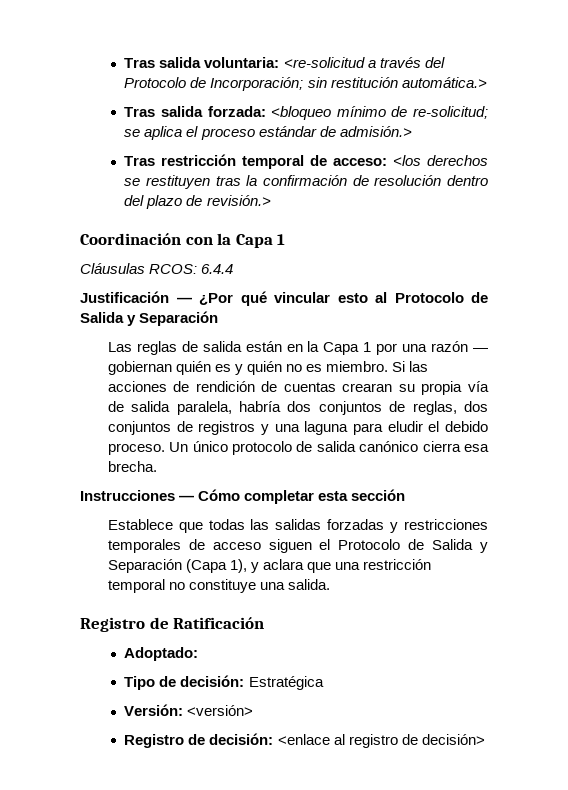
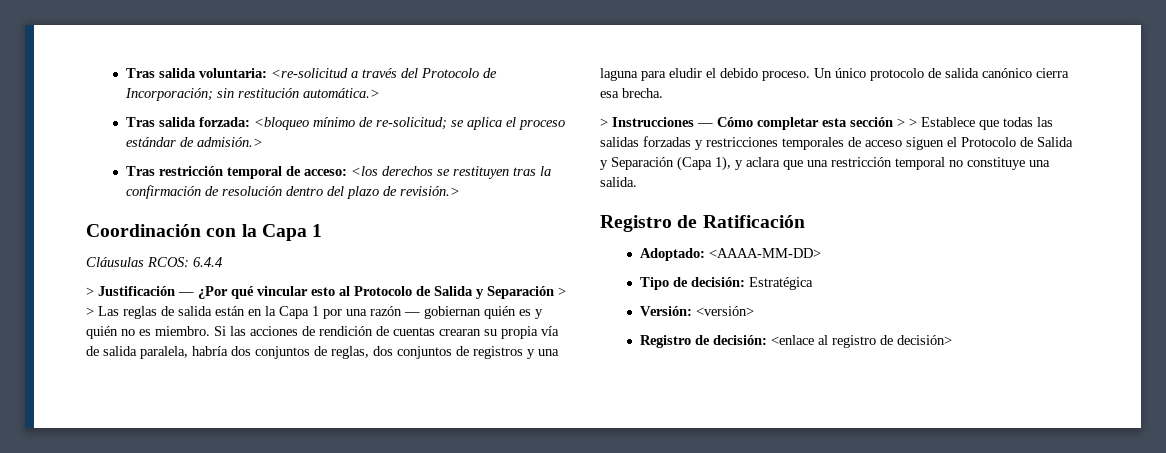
- Justificación — ¿Por qué vincular esto al Protocolo de Salida y Separación
- Las reglas de salida están en la Capa 1 por una razón — gobiernan quién es y quién no es miembro.
+ > Justificación — ¿Por qué vincular esto al Protocolo de Salida y Separación > > Las reglas de salida están en la Capa 1 por una razón — gobiernan quién es y quién no es miembro.
- Instrucciones — Cómo completar esta sección
- Establece que todas las salidas forzadas y restricciones temporales de acceso siguen el Protocolo de Salida y Separación (Capa 1), y aclara que una restricción temporal no constituye una salida.
+ > Instrucciones — Cómo completar esta sección > > Establece que todas las salidas forzadas y restricciones temporales de acceso siguen el Protocolo de Salida y Separación (Capa 1), y aclara que una restricción temporal no constituye una salida.
- Adoptado:
+ Adoptado: <AAAA-MM-DD>

